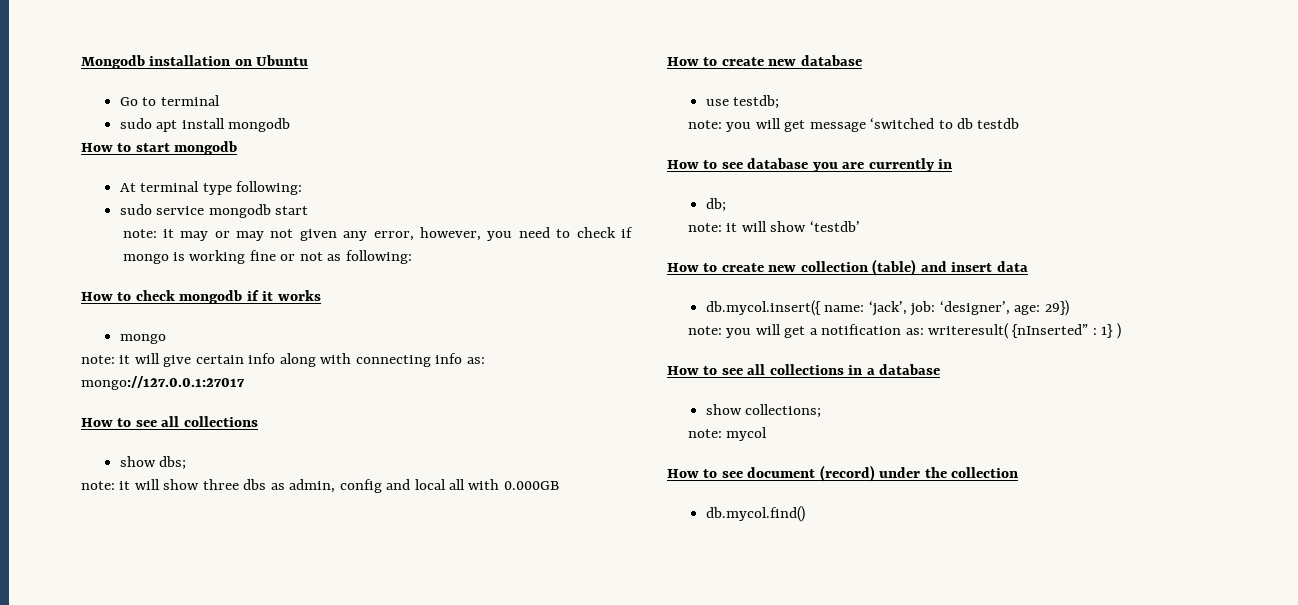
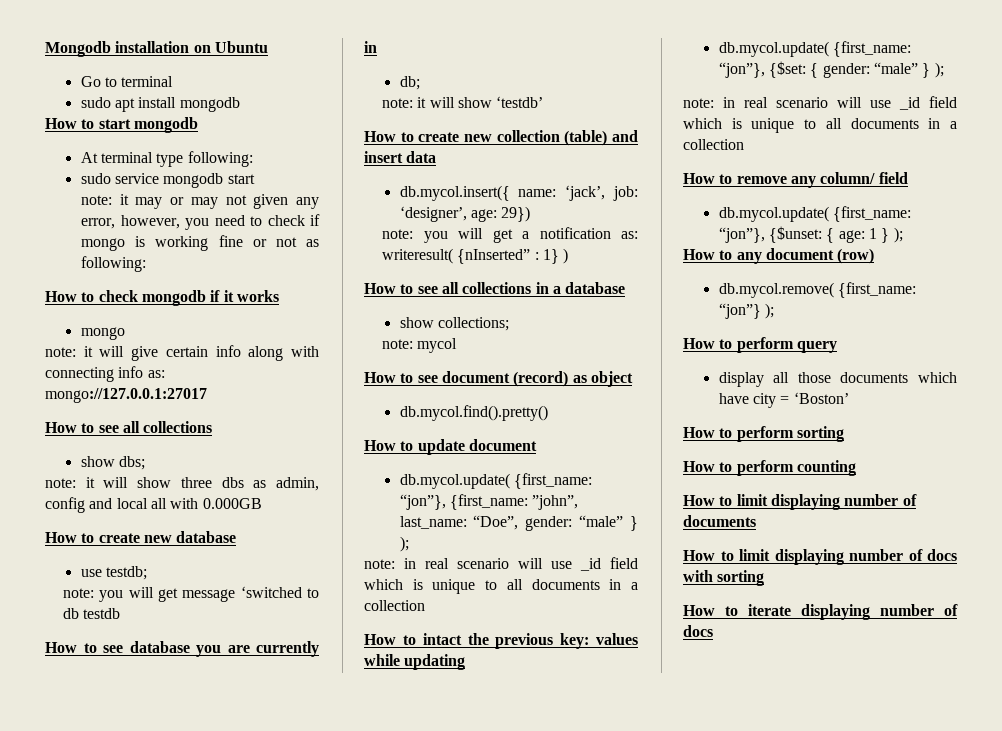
- How to see document (record) under the collection
- db.mycol.find()
+ How to see document (record) as object
+ db.mycol.find().pretty()
+ How to update document
+ db.mycol.update( {first_name: “jon”}, {first_name: ”john”, last_name: “Doe”, gender: “male” } );
+ note: in real scenario will use _id field which is unique to all documents in a collection
+ How to intact the previous key: values while updating
+ db.mycol.update( {first_name: “jon”}, {$set: { gender: “male” } );
+ note: in real scenario will use _id field which is unique to all documents in a collection
+ How to remove any column/ field
+ db.mycol.update( {first_name: “jon”}, {$unset: { age: 1 } );
+ How to any document (row)
+ db.mycol.remove( {first_name: “jon”} );
+ How to perform query
+ display all those documents which have city = ‘Boston’
+ How to perform sorting
+ How to perform counting
+ How to limit displaying number of documents
+ How to limit displaying number of docs with sorting
+ How to iterate displaying number of docs

